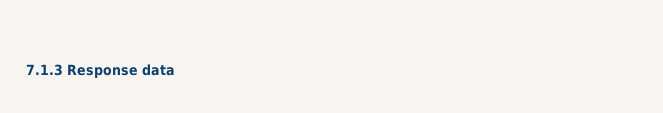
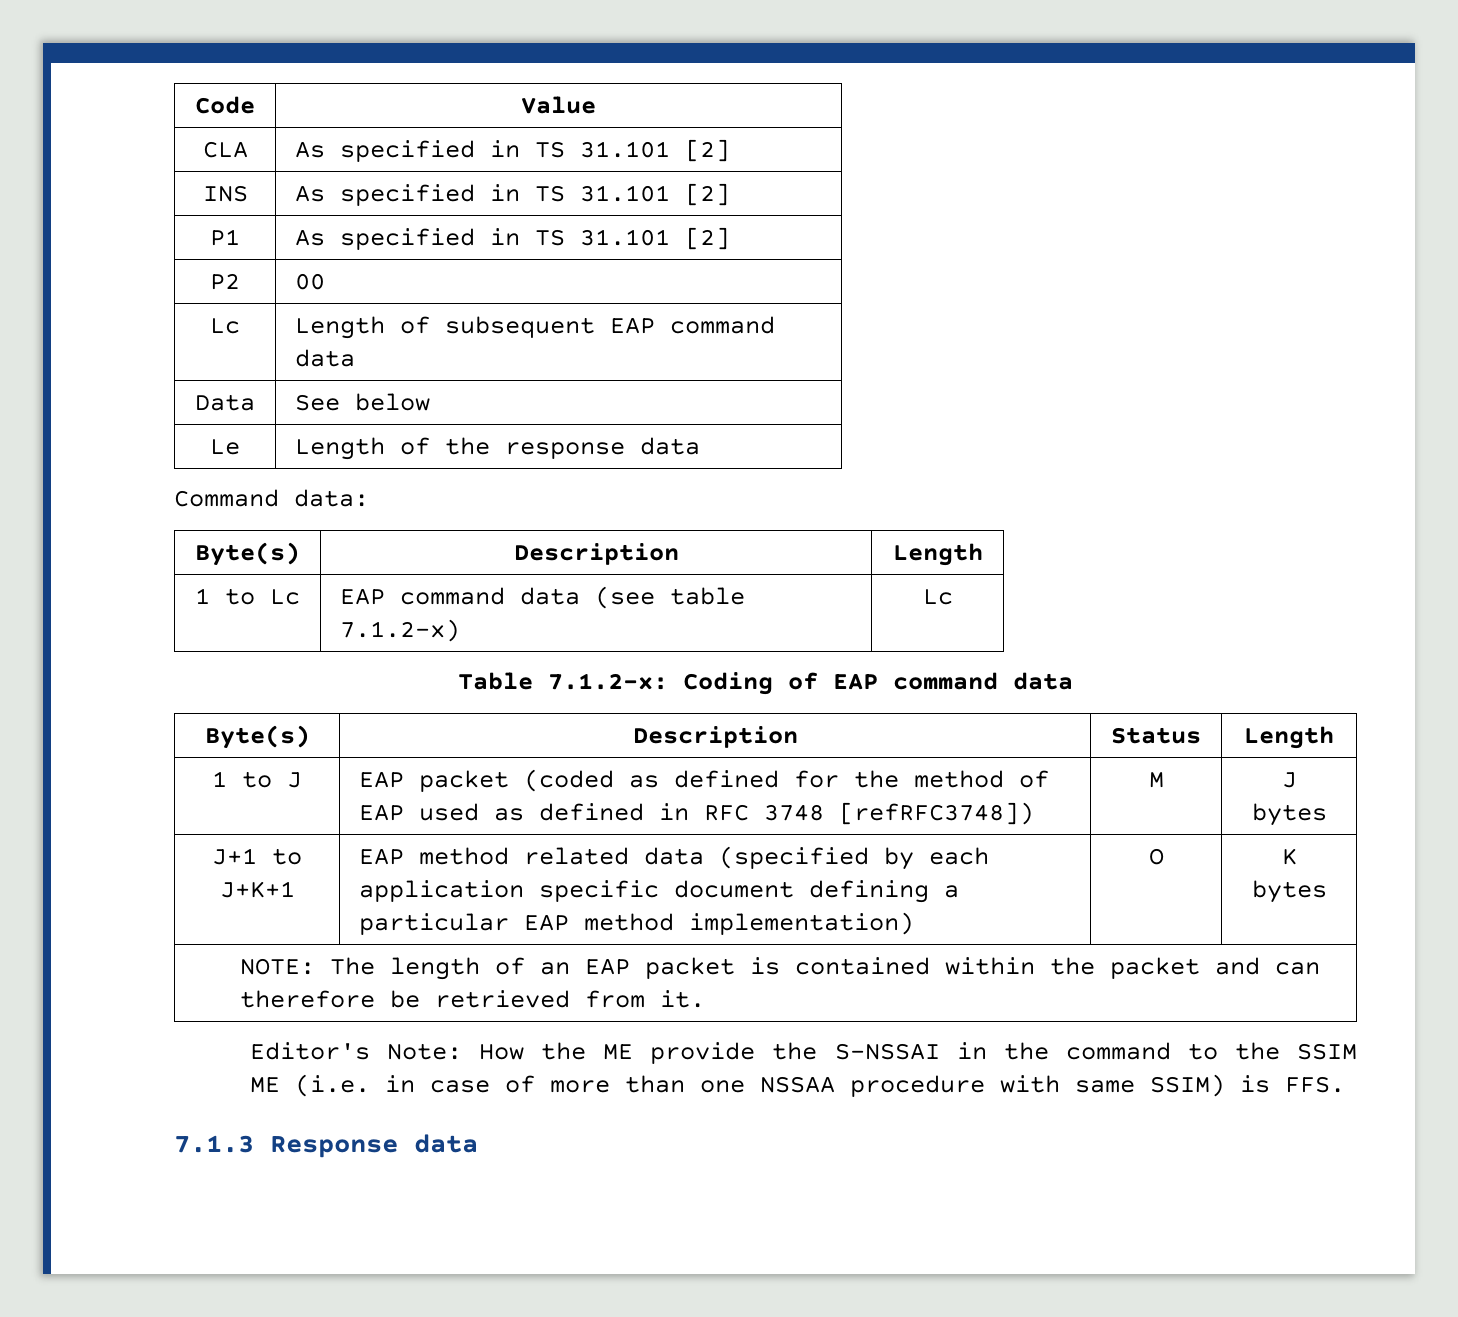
+ Code | Value
+ CLA | As specified in TS 31.101 [2]
+ INS | As specified in TS 31.101 [2]
+ P1 | As specified in TS 31.101 [2]
+ P2 | 00
+ Lc | Length of subsequent EAP command data
+ Data | See below
+ Le | Length of the response data
+ Command data:
+ Byte(s) | Description | Length
+ 1 to Lc | EAP command data (see table 7.1.2-x) | Lc
+ Table 7.1.2-x: Coding of EAP command data
+ Byte(s) | Description | Status | Length
+ 1 to J | EAP packet (coded as defined for the method of EAP used as defined in RFC 3748 [refRFC3748]) | M | J bytes
+ J+1 to J+K+1 | EAP method related data (specified by each application specific document defining a particular EAP method implementation) | O | K bytes
+ NOTE: The length of an EAP packet is contained within the packet and can therefore be retrieved from it.
+ Editor's Note: How the ME provide the S-NSSAI in the command to the SSIM ME (i.e. in case of more than one NSSAA procedure with same SSIM) is FFS.

